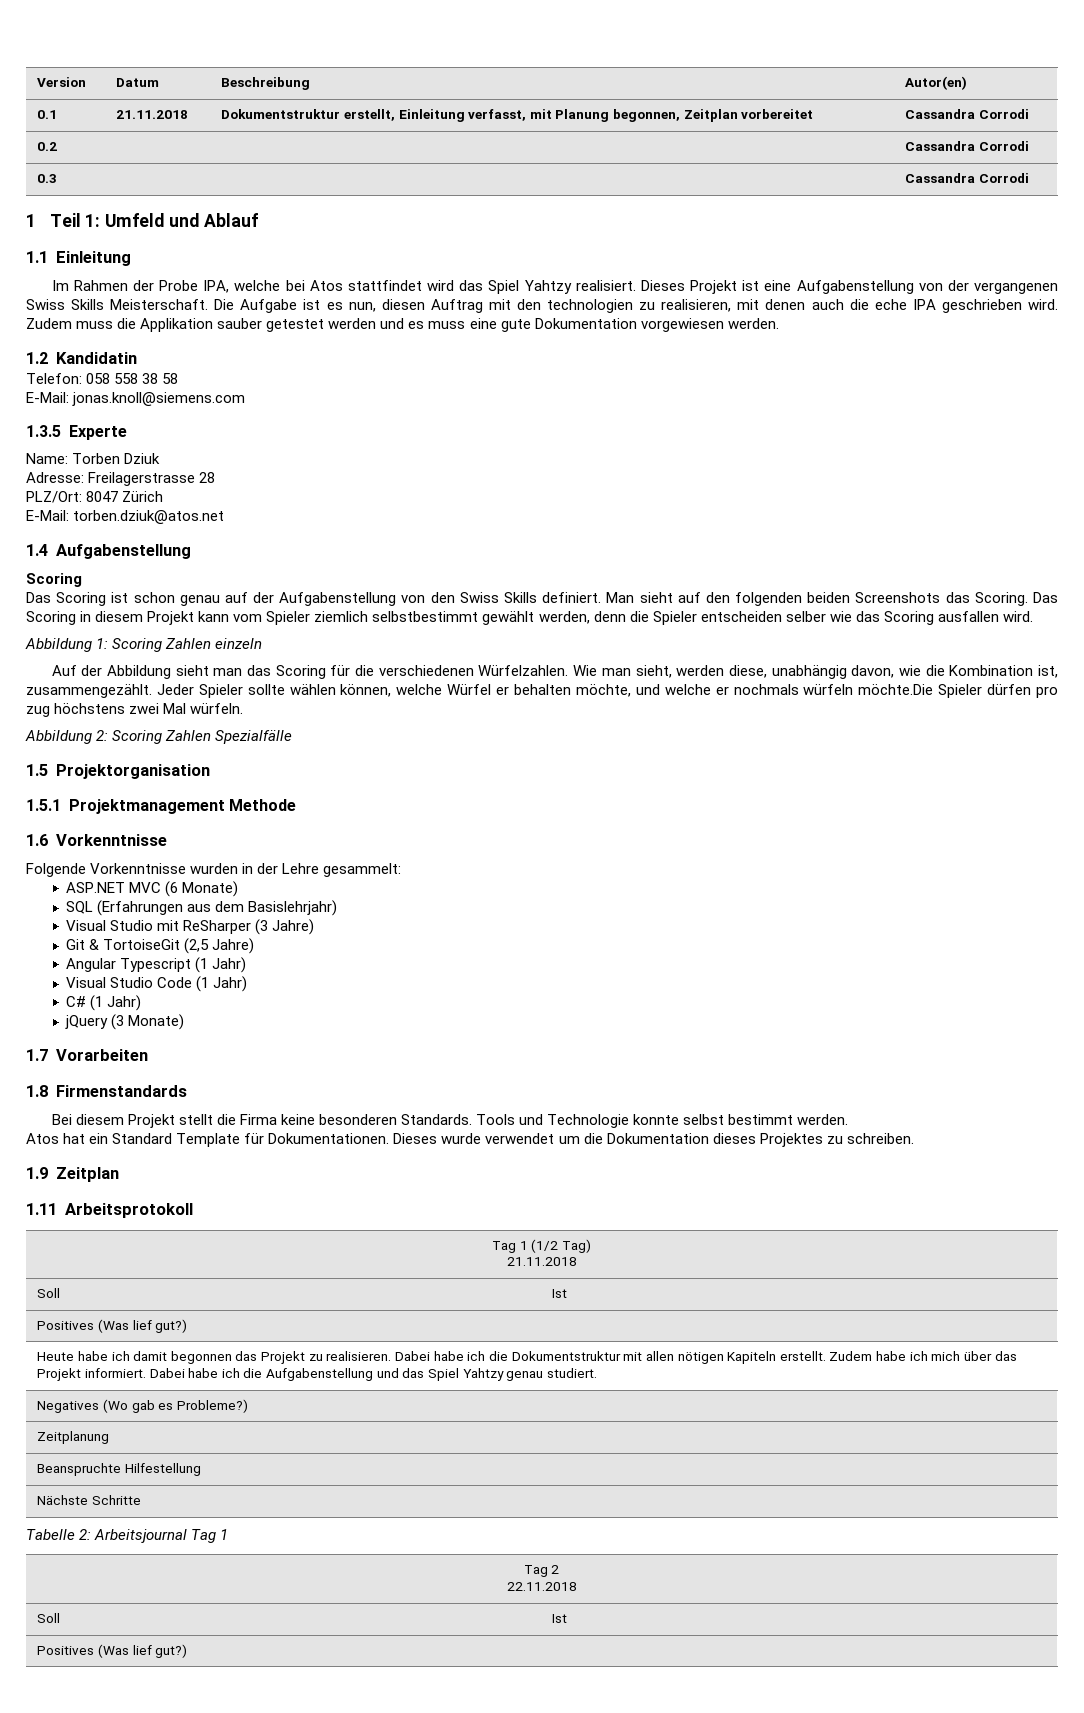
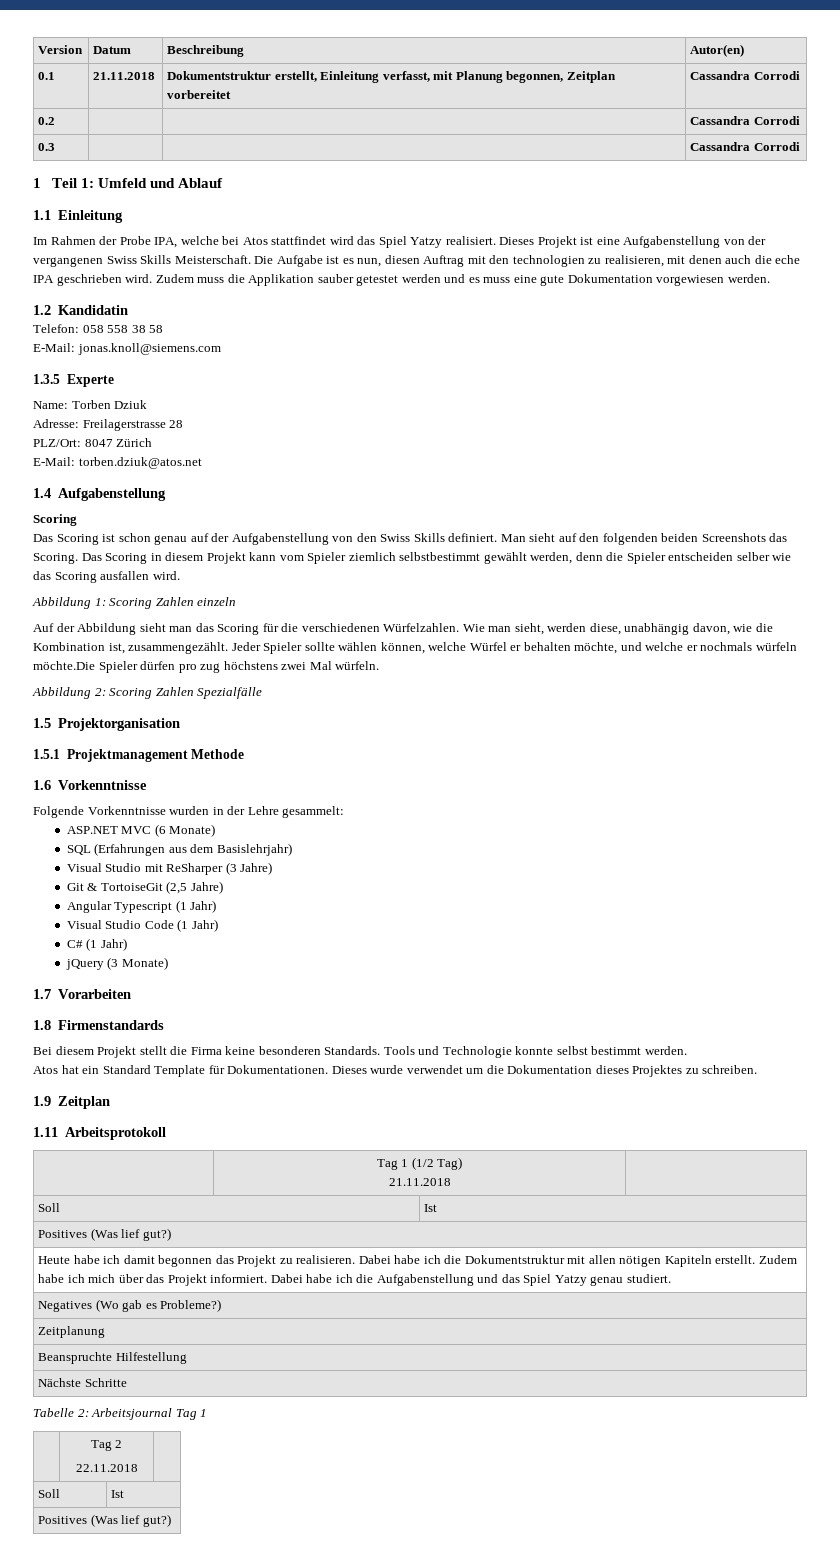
- Im Rahmen der Probe IPA, welche bei Atos stattfindet wird das Spiel Yahtzy realisiert.
+ Im Rahmen der Probe IPA, welche bei Atos stattfindet wird das Spiel Yatzy realisiert.
- Heute habe ich damit begonnen das Projekt zu realisieren. Dabei habe ich die Dokumentstruktur mit allen nötigen Kapiteln erstellt. Zudem habe ich mich über das Projekt informiert. Dabei habe ich die Aufgabenstellung und das Spiel Yahtzy genau studiert.
+ Heute habe ich damit begonnen das Projekt zu realisieren. Dabei habe ich die Dokumentstruktur mit allen nötigen Kapiteln erstellt. Zudem habe ich mich über das Projekt informiert. Dabei habe ich die Aufgabenstellung und das Spiel Yatzy genau studiert.

